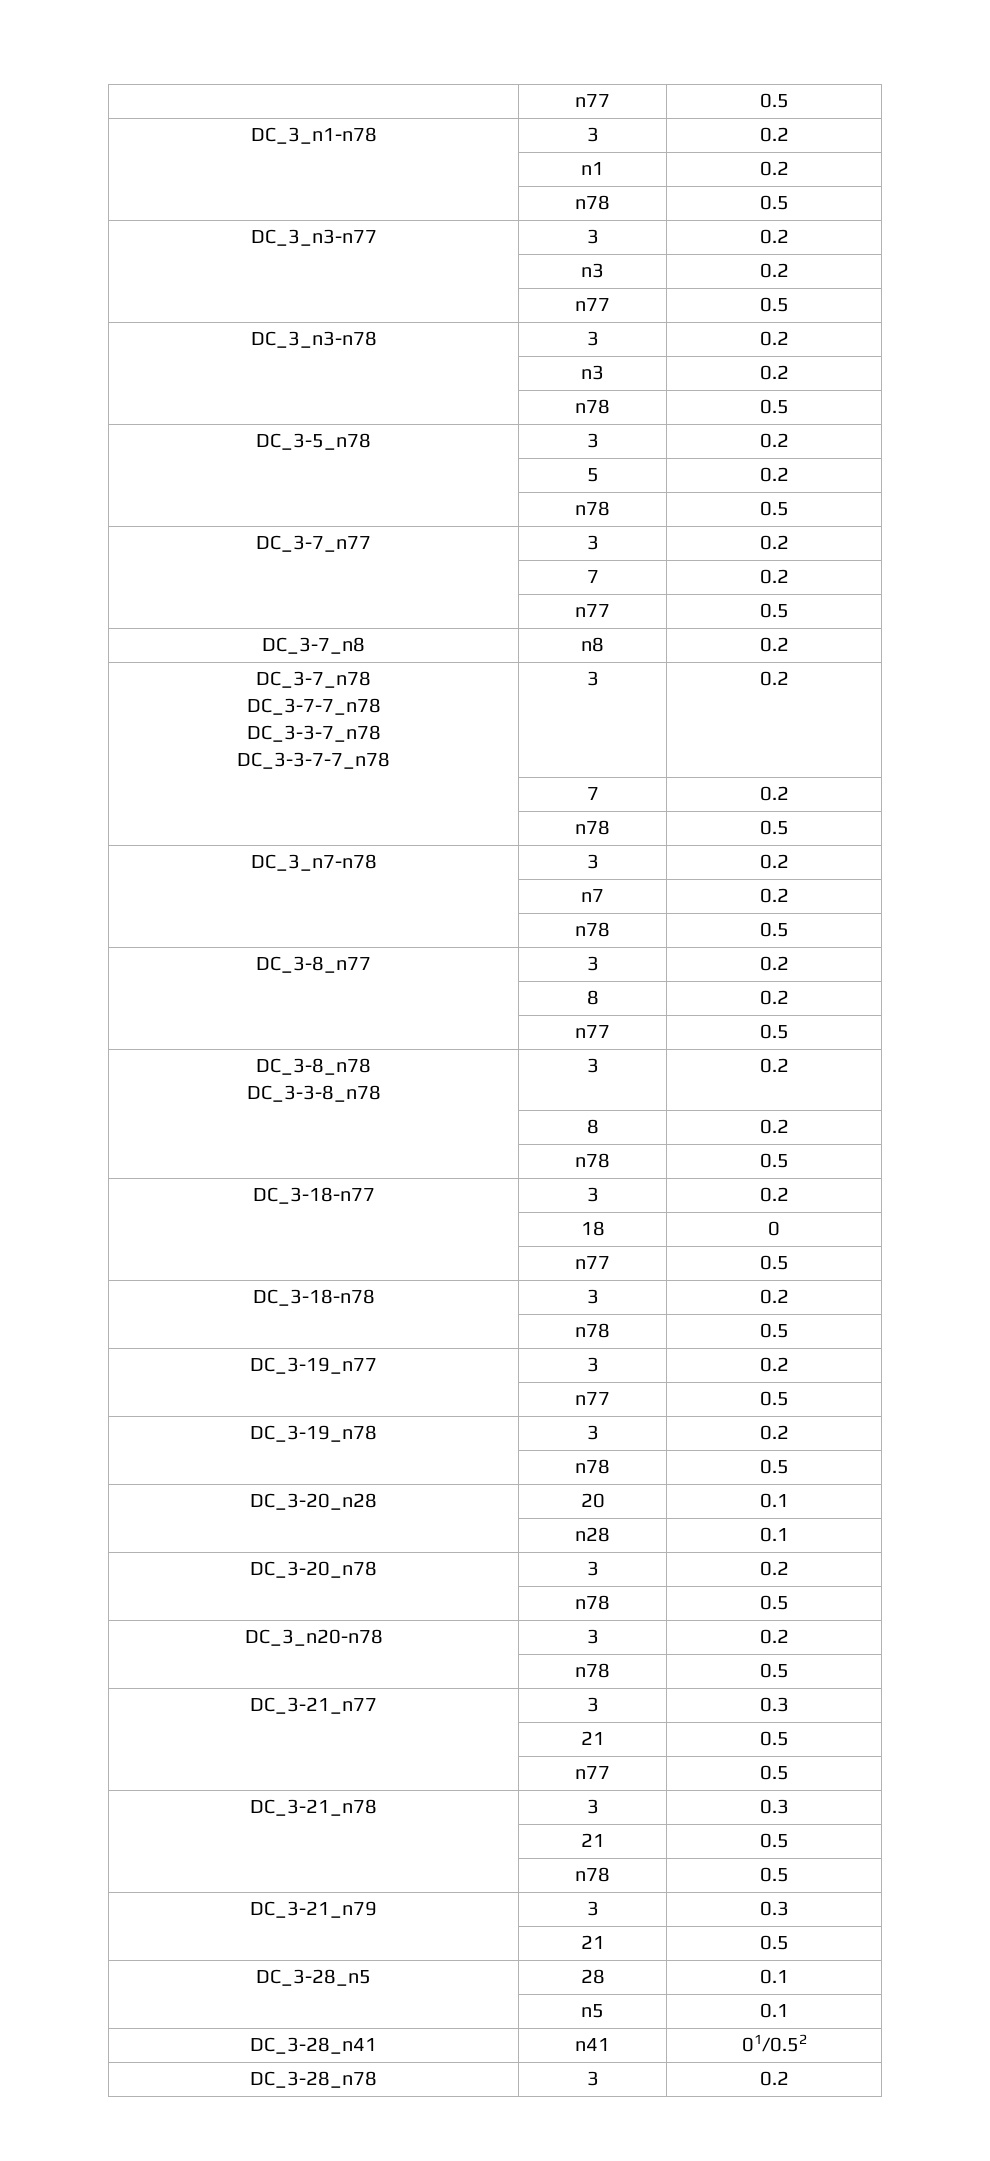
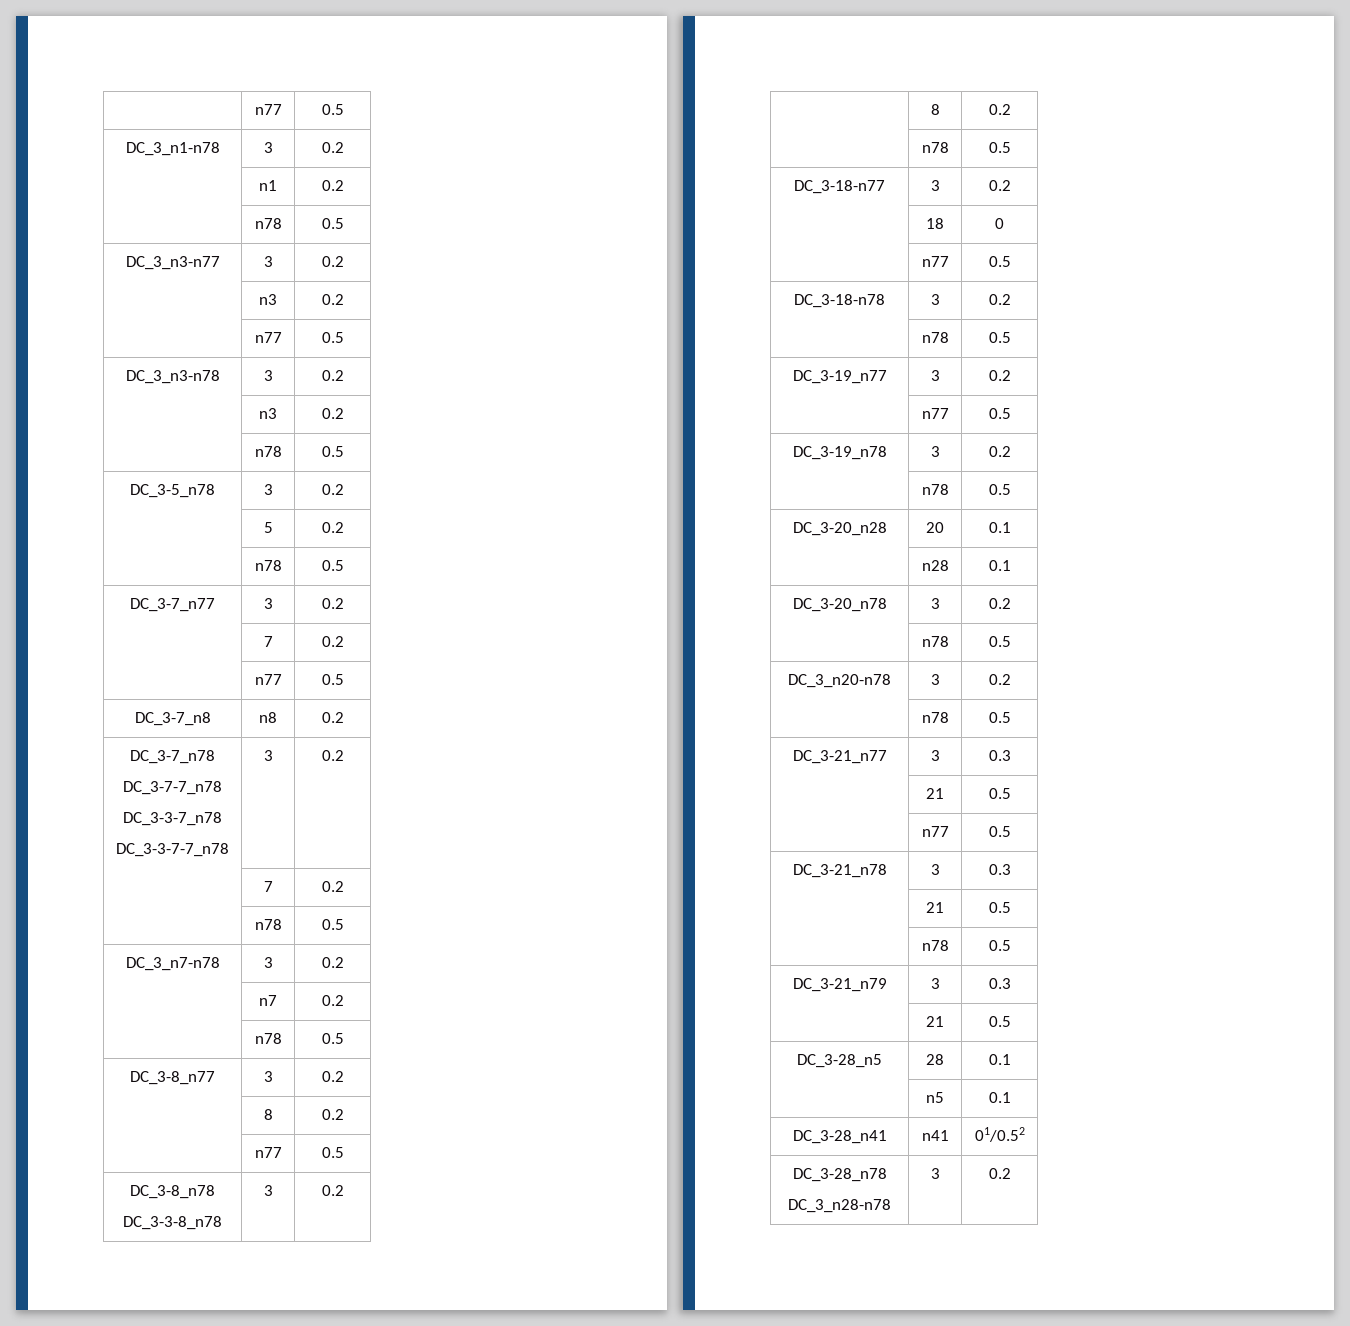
- DC_3-28_n78 | 3 | 0.2
+ DC_3-28_n78
+ DC_3_n28-n78 | 3 | 0.2

